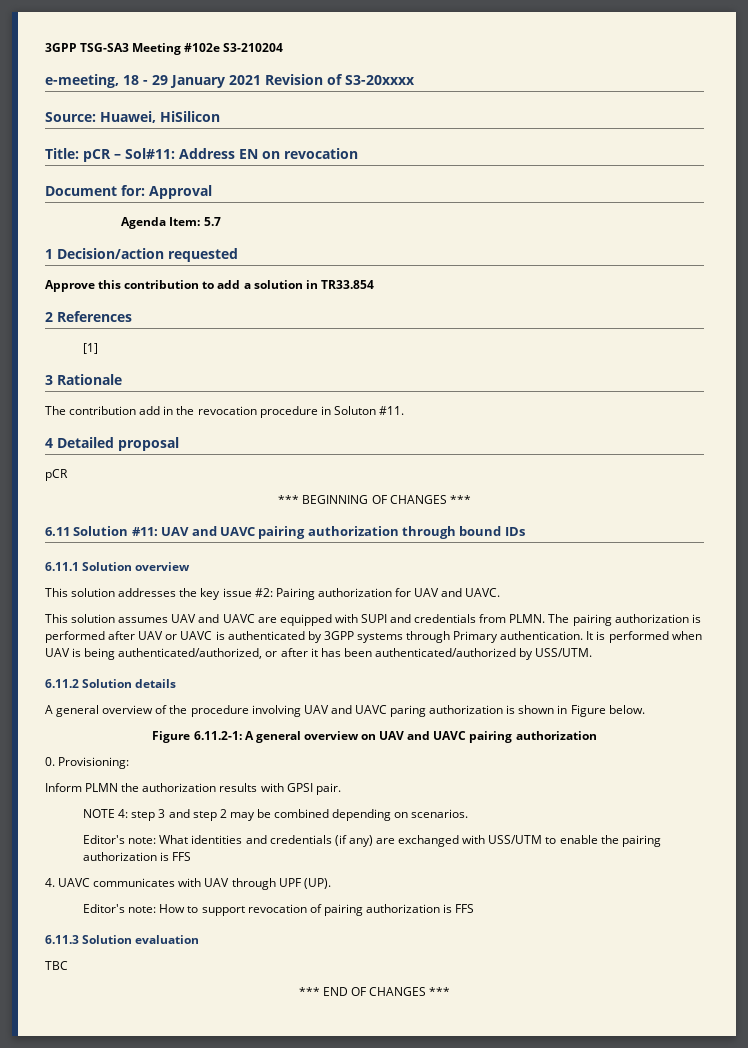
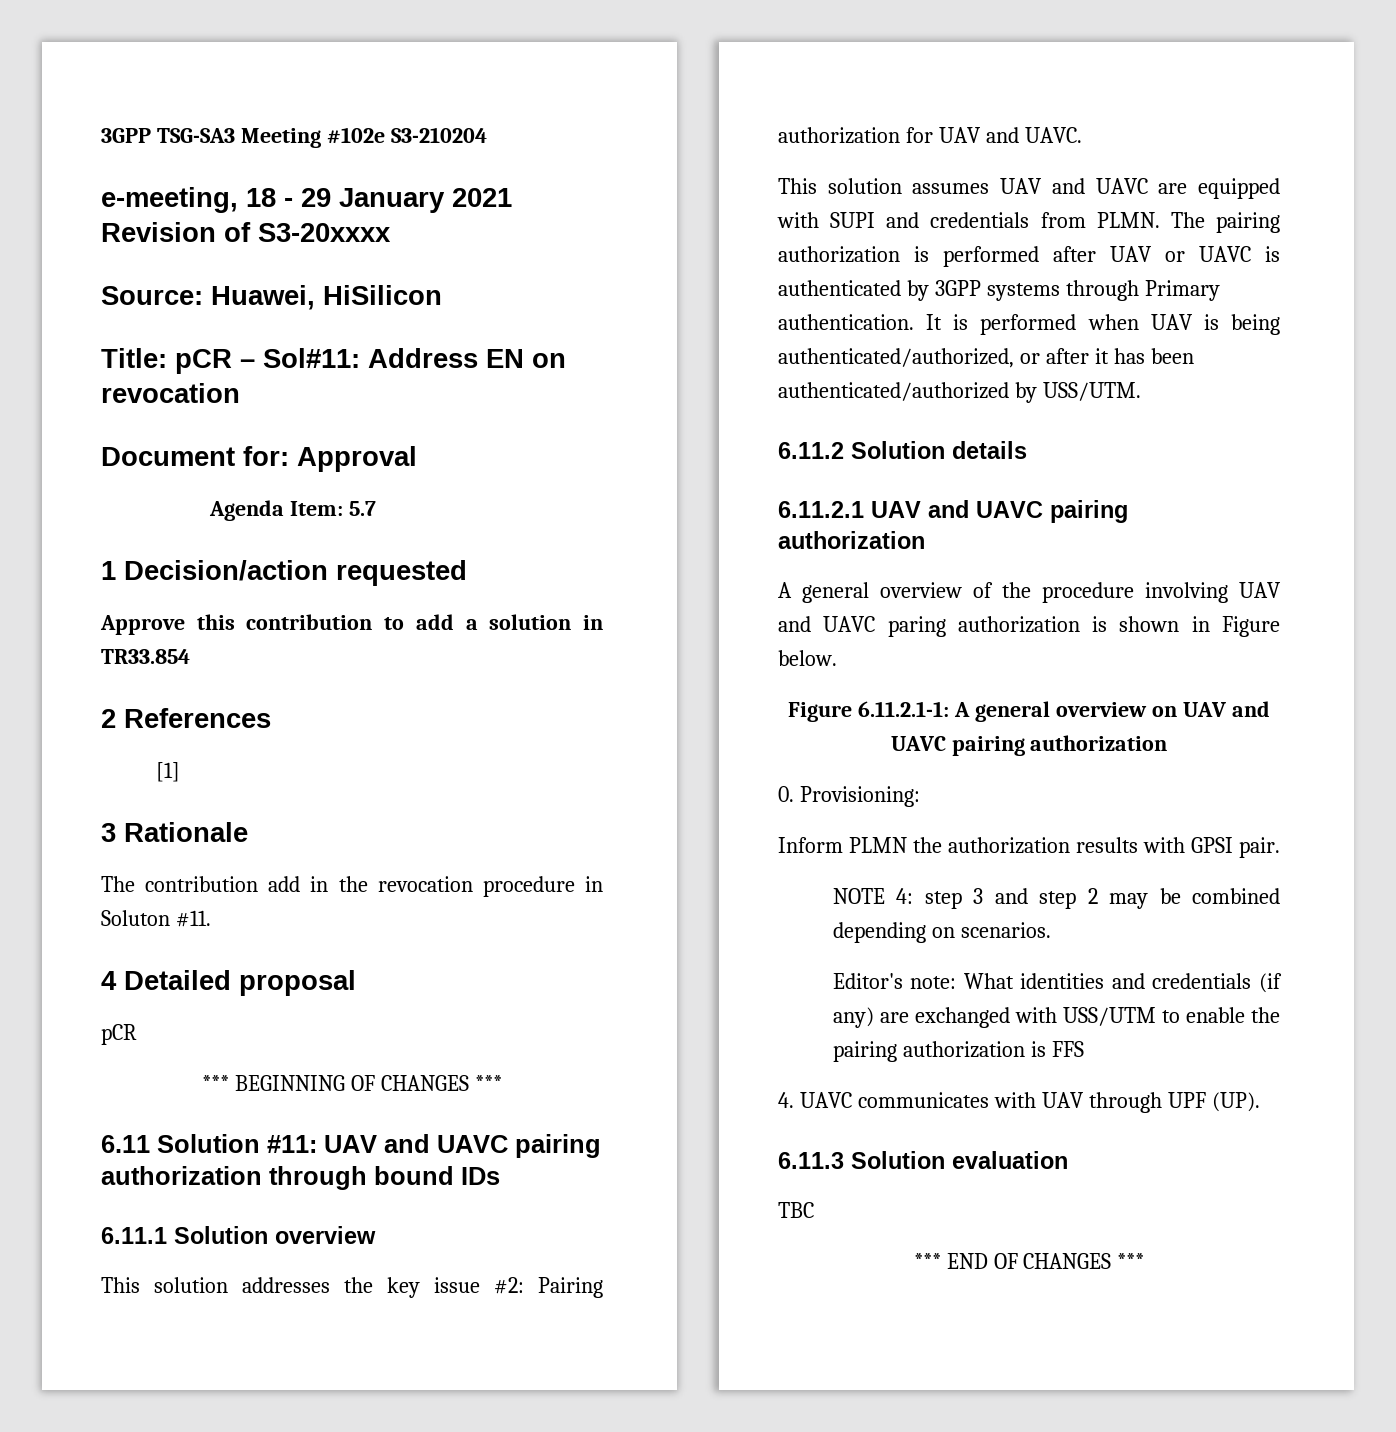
+ 6.11.2.1 UAV and UAVC pairing authorization
- Figure 6.11.2-1: A general overview on UAV and UAVC pairing authorization
+ Figure 6.11.2.1-1: A general overview on UAV and UAVC pairing authorization
- Editor's note: How to support revocation of pairing authorization is FFS

